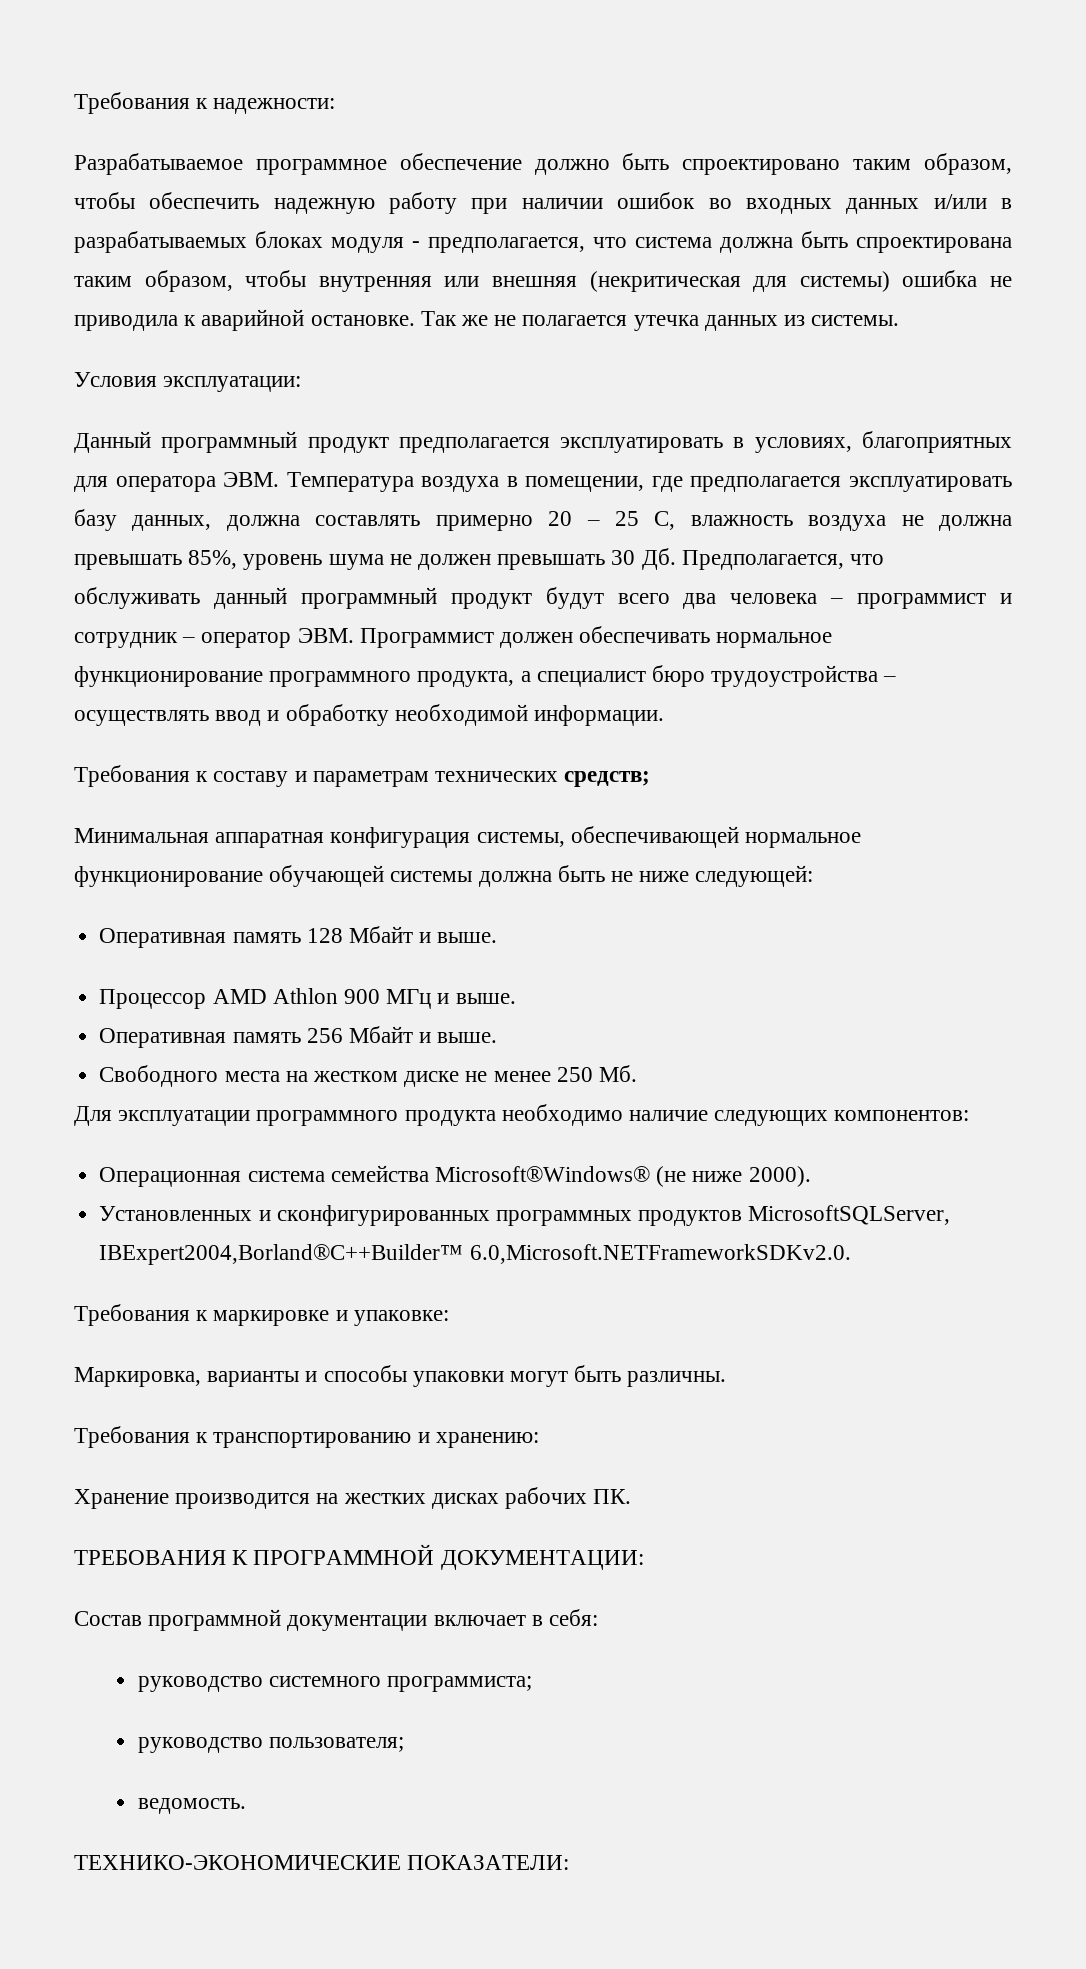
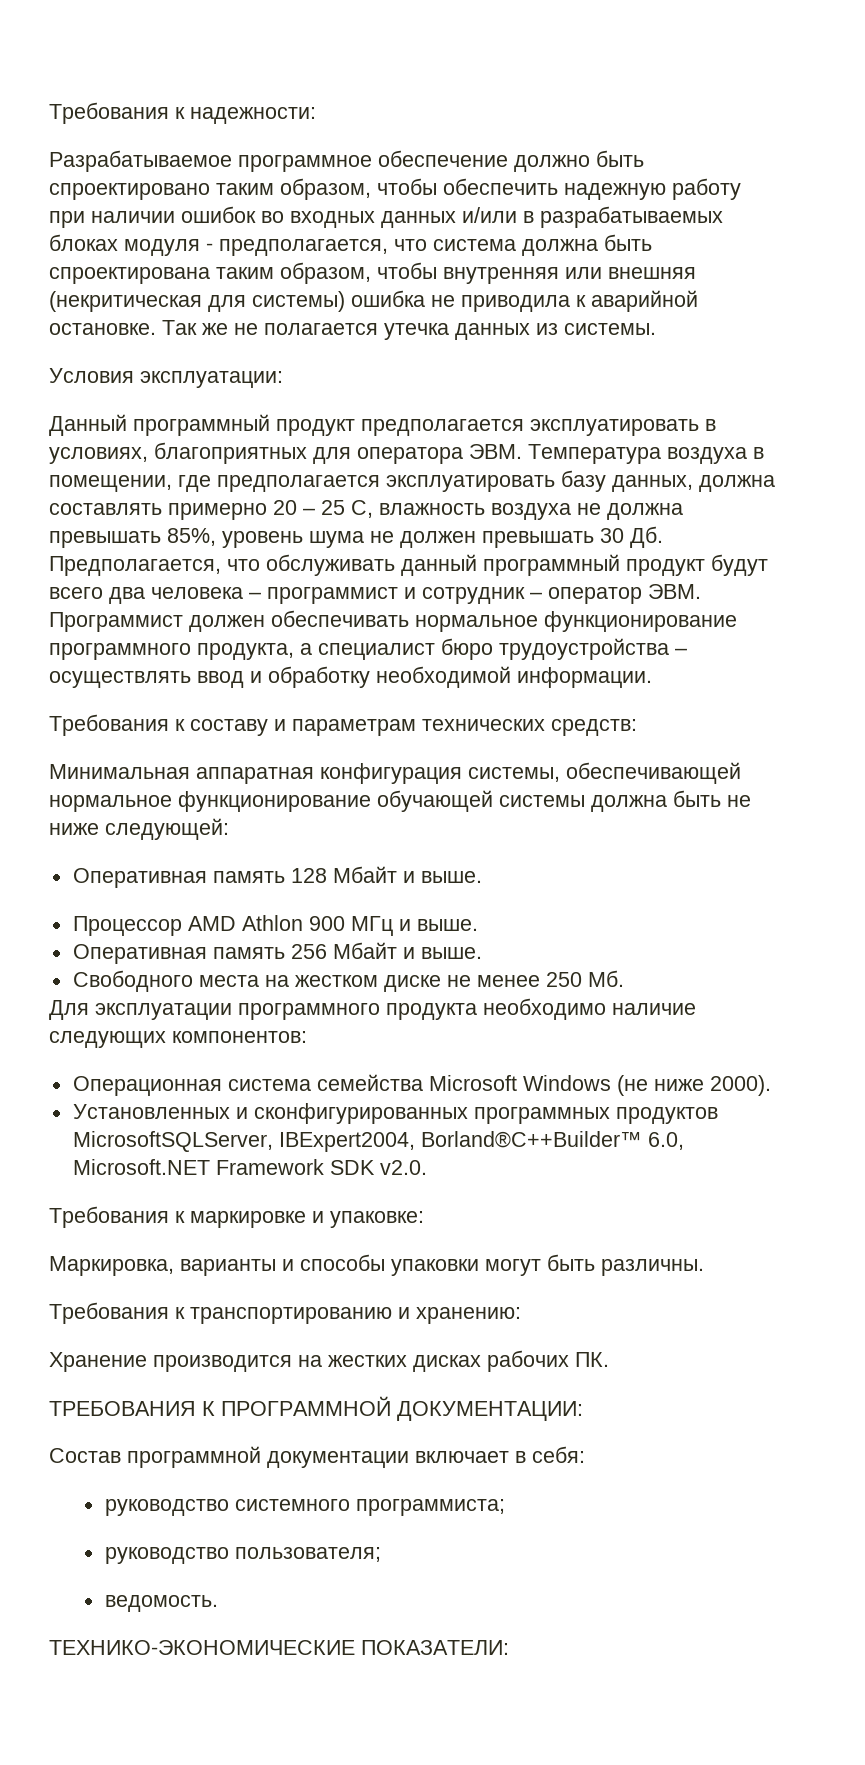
- Требования к составу и параметрам технических средств;
+ Требования к составу и параметрам технических средств:
- Операционная система семейства Microsoft®Windows® (не ниже 2000).
+ Операционная система семейства Microsoft Windows (не ниже 2000).
- Установленных и сконфигурированных программных продуктов MicrosoftSQLServer, IBExpert2004,Borland®C++Builder™ 6.0,Microsoft.NETFrameworkSDKv2.0.
+ Установленных и сконфигурированных программных продуктов MicrosoftSQLServer, IBExpert2004, Borland®C++Builder™ 6.0, Microsoft.NET Framework SDK v2.0.

